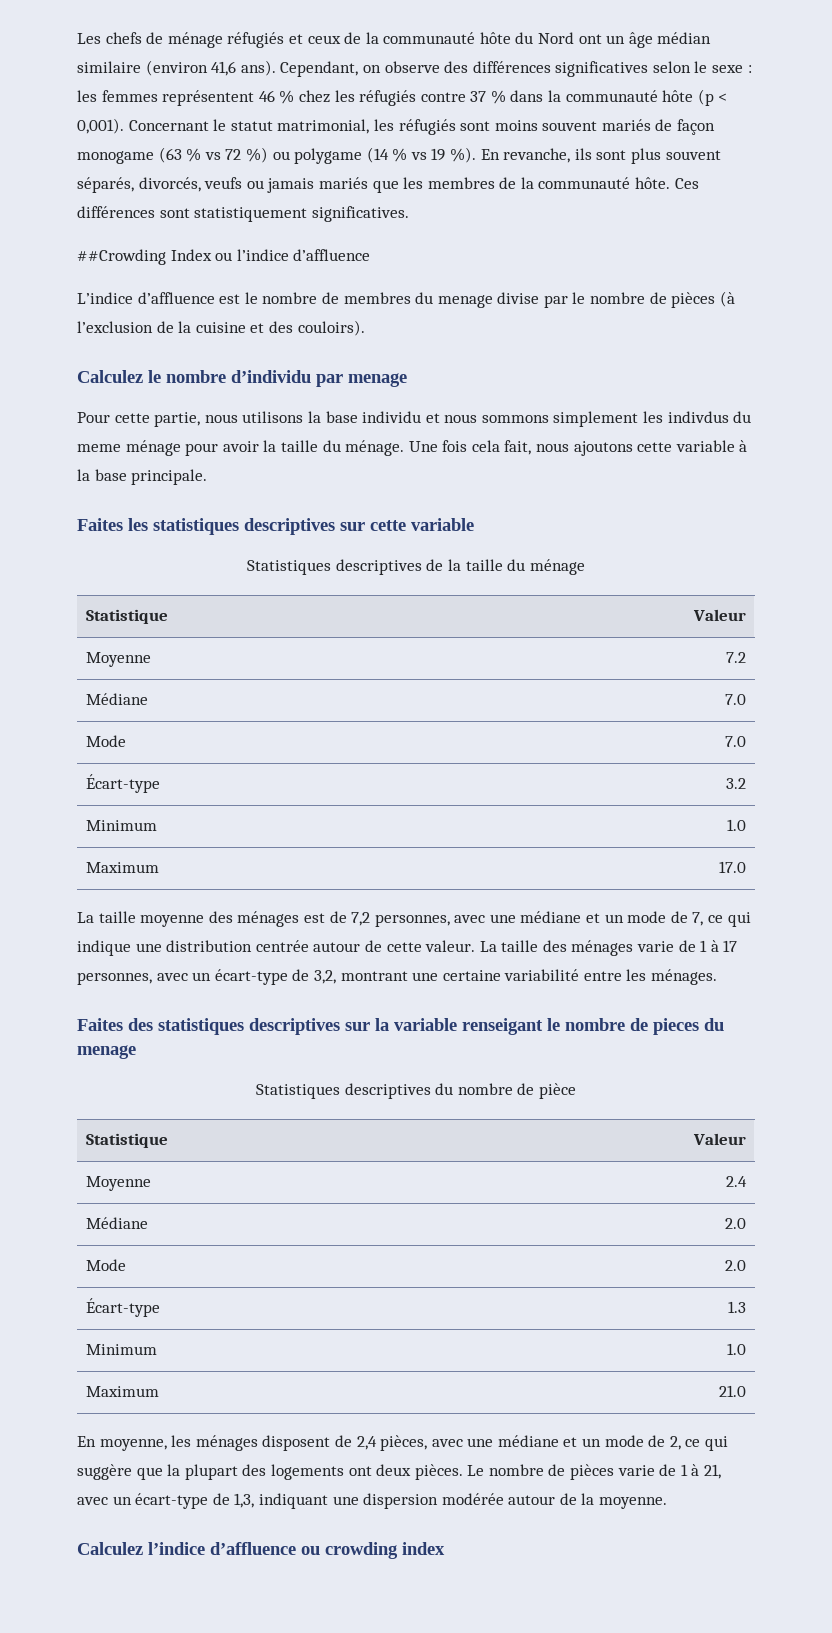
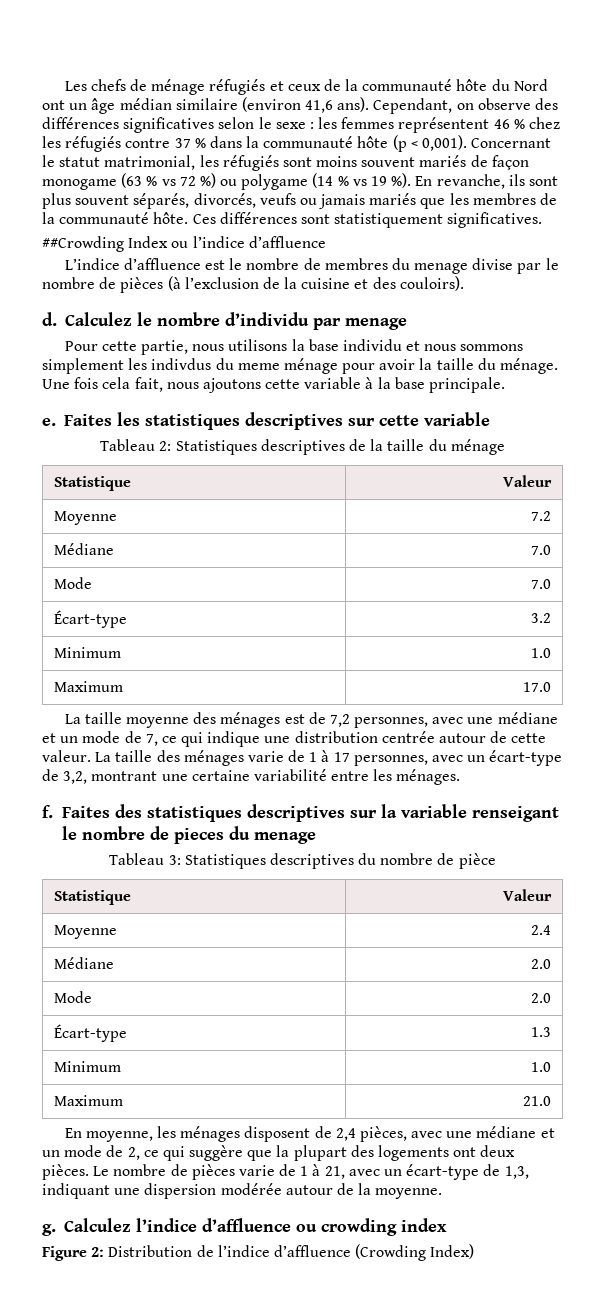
+ d.
+ e.
- Statistiques descriptives de la taille du ménage
+ Tableau 2: Statistiques descriptives de la taille du ménage
+ f.
- Statistiques descriptives du nombre de pièce
+ Tableau 3: Statistiques descriptives du nombre de pièce
+ g.
+ Figure 2: Distribution de l’indice d’affluence (Crowding Index)

